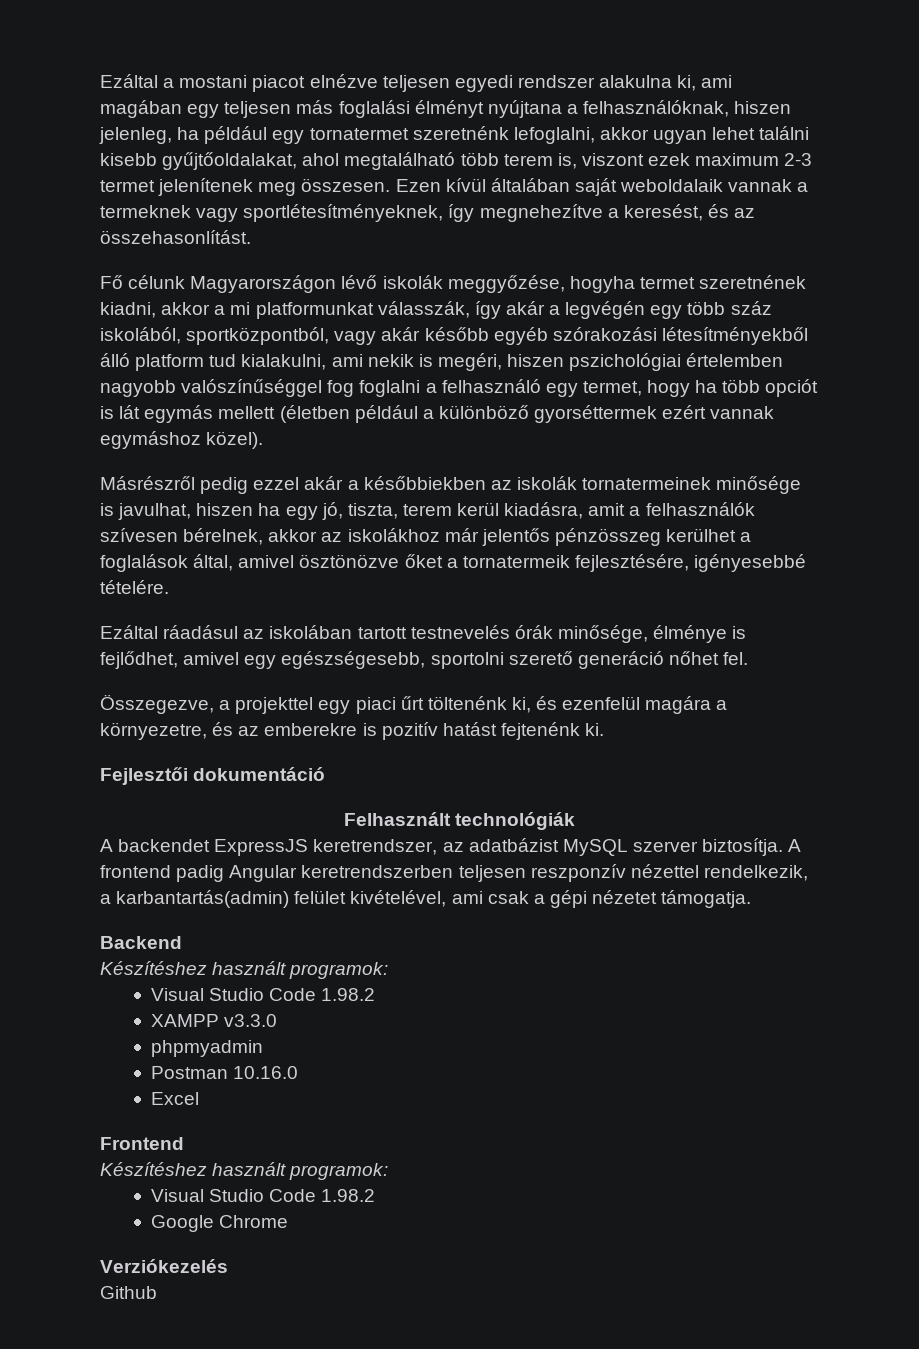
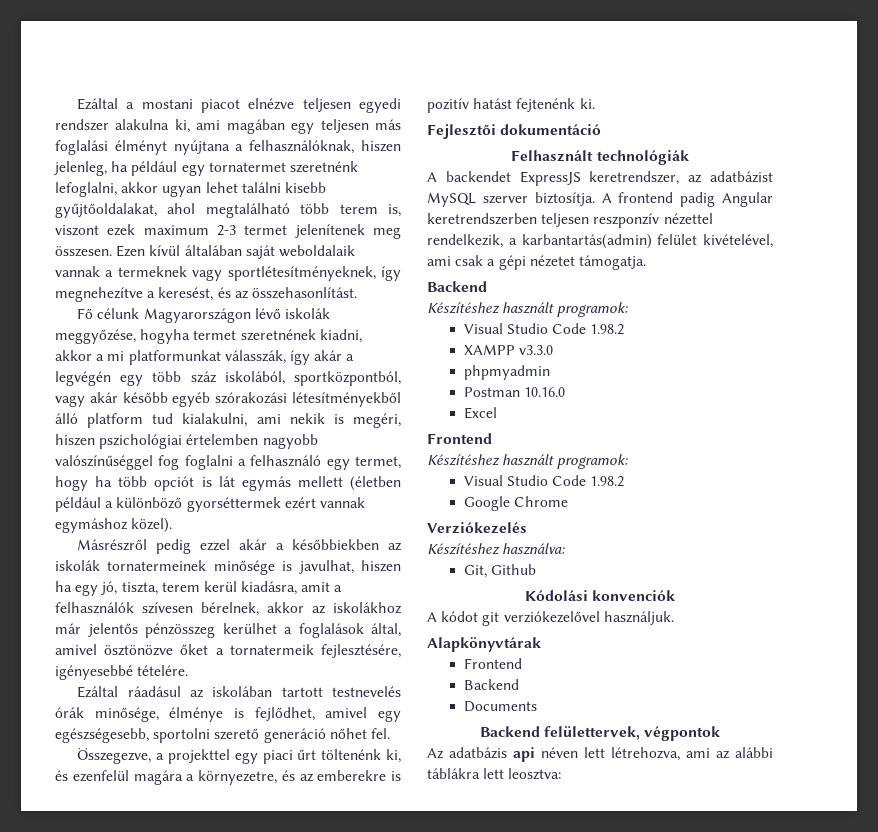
- Github
+ Készítéshez használva:
+ Git, Github
+ Kódolási konvenciók
+ A kódot git verziókezelővel használjuk.
+ Alapkönyvtárak
+ Frontend
+ Backend
+ Documents
+ Backend felülettervek, végpontok
+ Az adatbázis api néven lett létrehozva, ami az alábbi táblákra lett leosztva:

